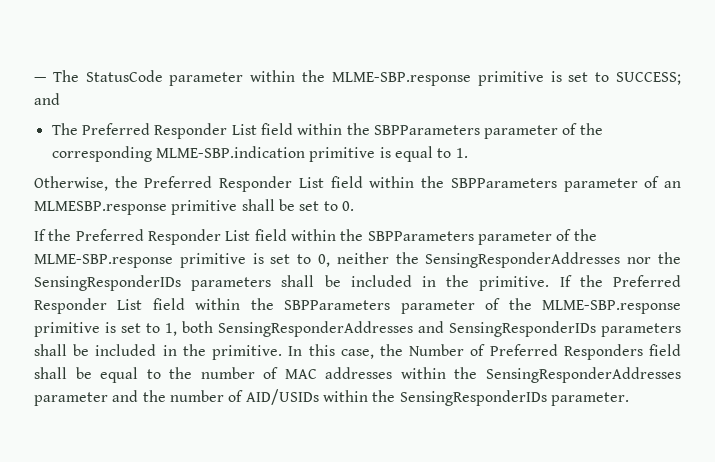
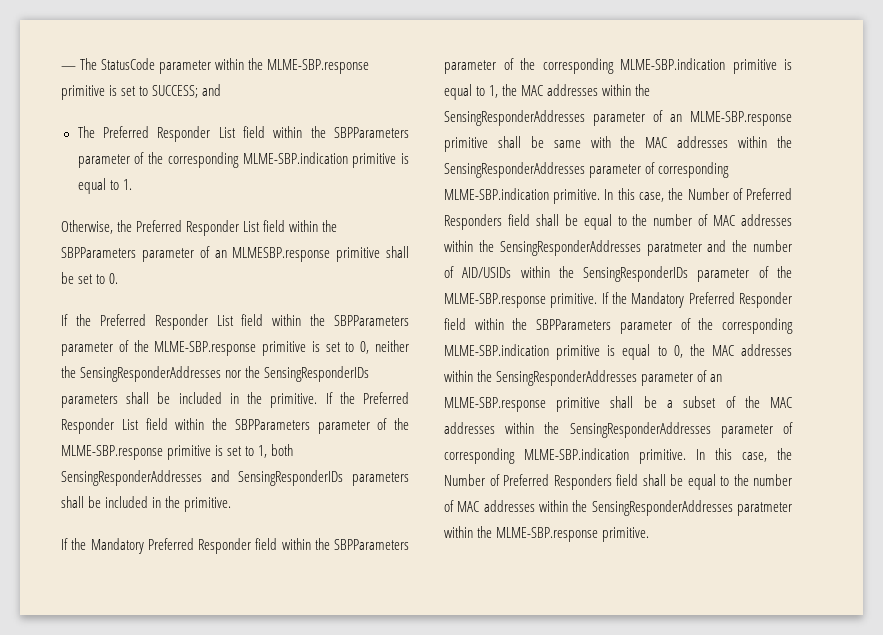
- If the Preferred Responder List field within the SBPParameters parameter of the MLME-SBP.response primitive is set to 1, both SensingResponderAddresses and SensingResponderIDs parameters shall be included in the primitive. In this case, the Number of Preferred Responders field shall be equal to the number of MAC addresses within the SensingResponderAddresses parameter and the number of AID/USIDs within the SensingResponderIDs parameter.
+ If the Preferred Responder List field within the SBPParameters parameter of the MLME-SBP.response primitive is set to 1, both SensingResponderAddresses and SensingResponderIDs parameters shall be included in the primitive.
+ If the Mandatory Preferred Responder field within the SBPParameters parameter of the corresponding MLME-SBP.indication primitive is equal to 1, the MAC addresses within the SensingResponderAddresses parameter of an MLME-SBP.response primitive shall be same with the MAC addresses within the SensingResponderAddresses parameter of corresponding MLME-SBP.indication primitive. In this case, the Number of Preferred Responders field shall be equal to the number of MAC addresses within the SensingResponderAddresses paratmeter and the number of AID/USIDs within the SensingResponderIDs parameter of the MLME-SBP.response primitive. If the Mandatory Preferred Responder field within the SBPParameters parameter of the corresponding MLME-SBP.indication primitive is equal to 0, the MAC addresses within the SensingResponderAddresses parameter of an MLME-SBP.response primitive shall be a subset of the MAC addresses within the SensingResponderAddresses parameter of corresponding MLME-SBP.indication primitive. In this case, the Number of Preferred Responders field shall be equal to the number of MAC addresses within the SensingResponderAddresses paratmeter within the MLME-SBP.response primitive.

